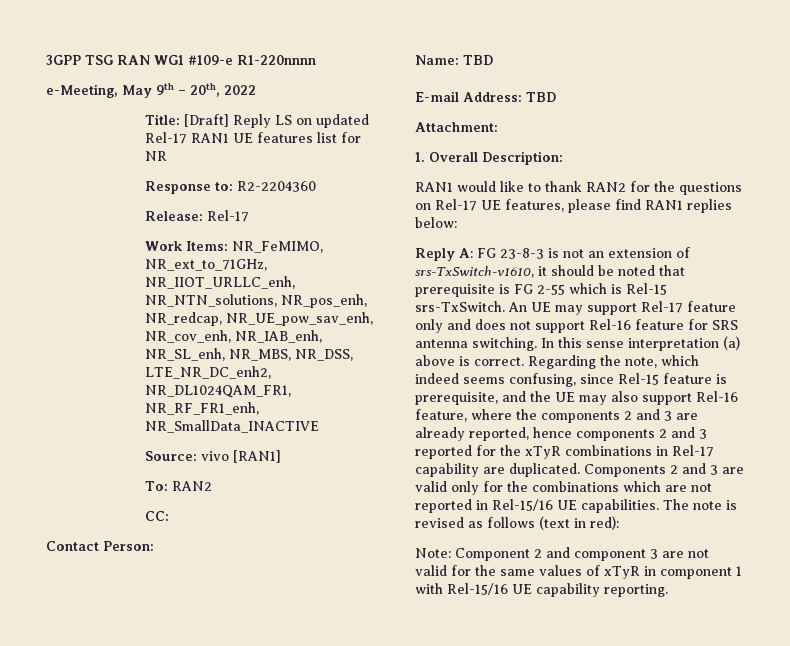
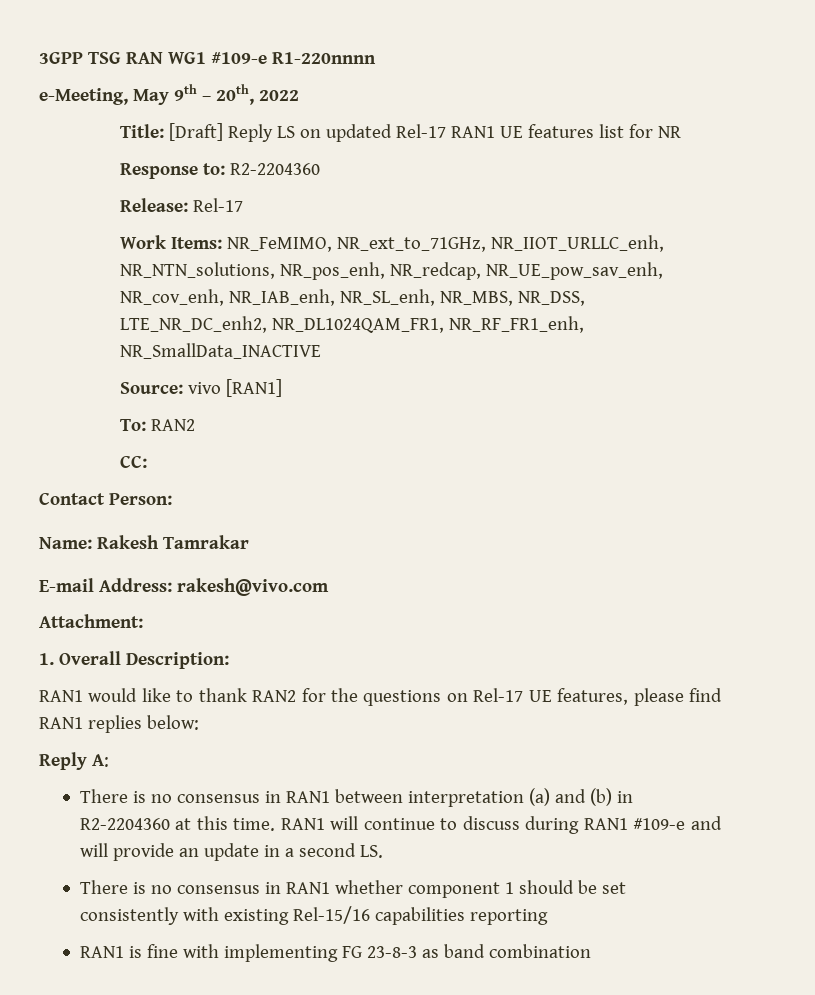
- Name: TBD
+ Name: Rakesh Tamrakar
- E-mail Address: TBD
+ E-mail Address: rakesh@vivo.com
- Reply A: FG 23-8-3 is not an extension of srs-TxSwitch-v1610, it should be noted that prerequisite is FG 2-55 which is Rel-15 srs-TxSwitch. An UE may support Rel-17 feature only and does not support Rel-16 feature for SRS antenna switching. In this sense interpretation (a) above is correct. Regarding the note, which indeed seems confusing, since Rel-15 feature is prerequisite, and the UE may also support Rel-16 feature, where the components 2 and 3 are already reported, hence components 2 and 3 reported for the xTyR combinations in Rel-17 capability are duplicated. Components 2 and 3 are valid only for the combinations which are not reported in Rel-15/16 UE capabilities. The note is revised as follows (text in red):
- Note: Component 2 and component 3 are not valid for the same values of xTyR in component 1 with Rel-15/16 UE capability reporting.
+ Reply A:
+ There is no consensus in RAN1 between interpretation (a) and (b) in R2-2204360 at this time. RAN1 will continue to discuss during RAN1 #109-e and will provide an update in a second LS.
+ There is no consensus in RAN1 whether component 1 should be set consistently with existing Rel-15/16 capabilities reporting
+ RAN1 is fine with implementing FG 23-8-3 as band combination

